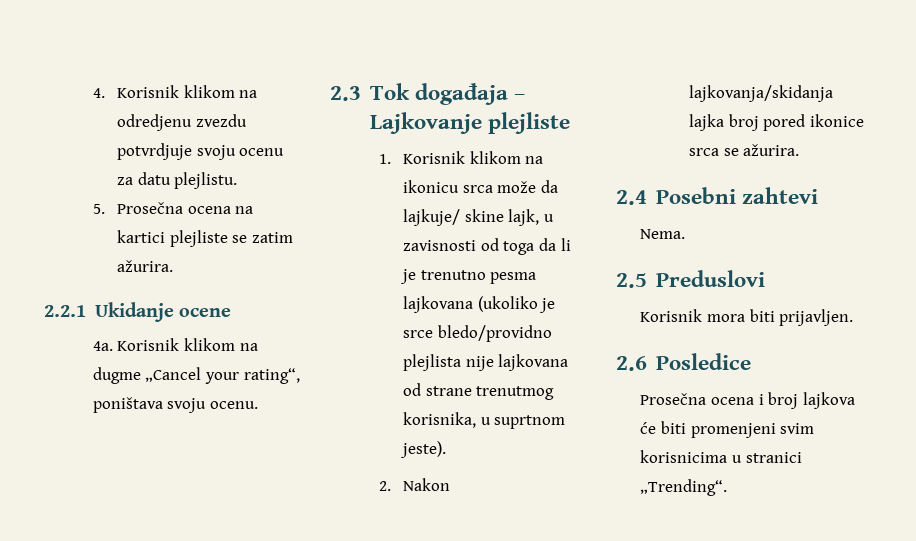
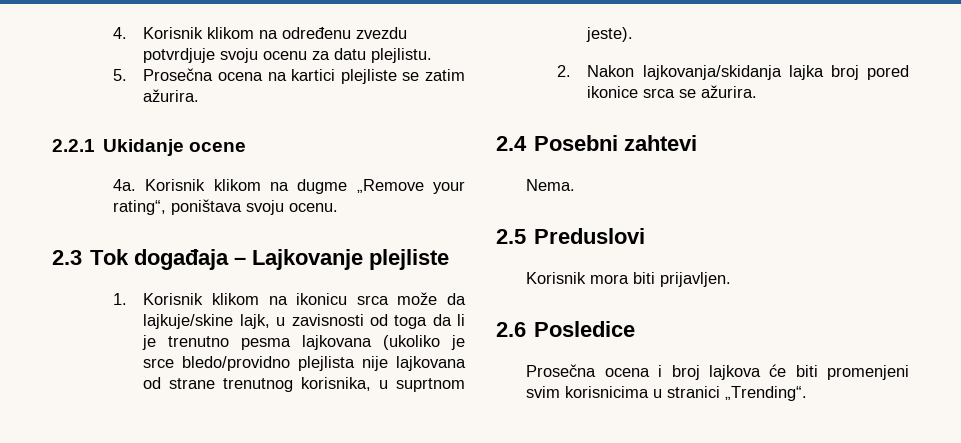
- 4. Korisnik klikom na odredjenu zvezdu potvrdjuje svoju ocenu za datu plejlistu.
+ 4. Korisnik klikom na određenu zvezdu potvrdjuje svoju ocenu za datu plejlistu.
- Korisnik klikom na dugme „Cancel your rating“, poništava svoju ocenu.
+ Korisnik klikom na dugme „Remove your rating“, poništava svoju ocenu.
- 1. Korisnik klikom na ikonicu srca može da lajkuje/ skine lajk, u zavisnosti od toga da li je trenutno pesma lajkovana (ukoliko je srce bledo/providno plejlista nije lajkovana od strane trenutmog korisnika, u suprtnom jeste).
+ 1. Korisnik klikom na ikonicu srca može da lajkuje/skine lajk, u zavisnosti od toga da li je trenutno pesma lajkovana (ukoliko je srce bledo/providno plejlista nije lajkovana od strane trenutnog korisnika, u suprtnom jeste).

